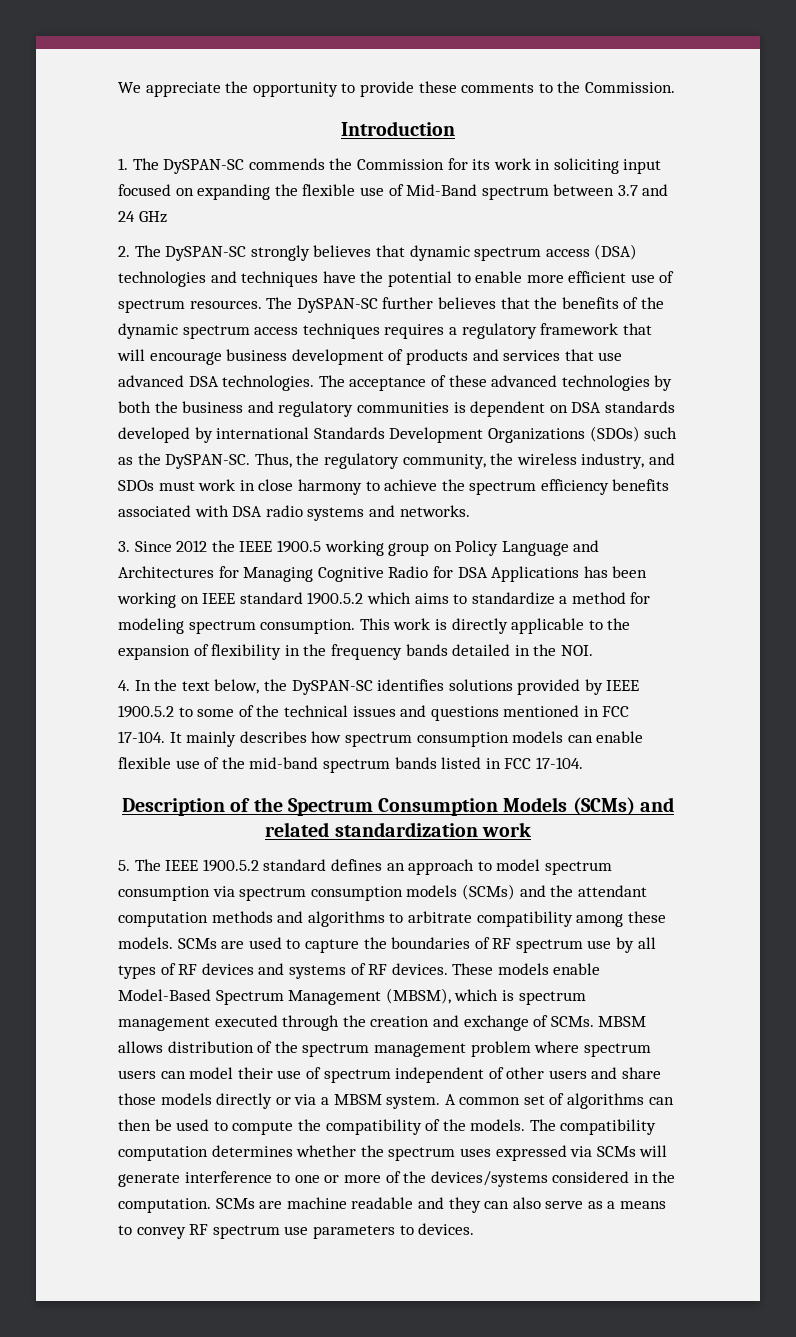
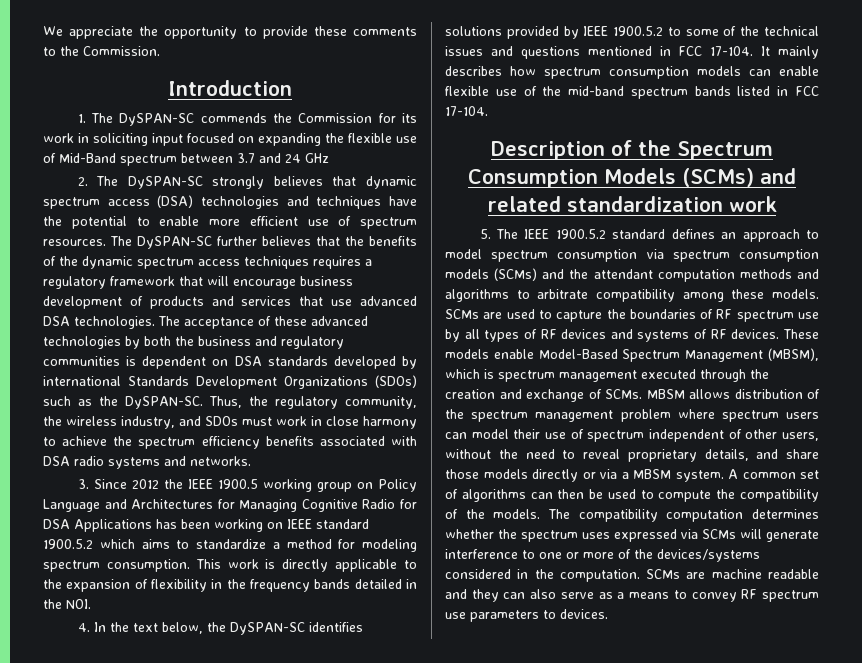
- MBSM allows distribution of the spectrum management problem where spectrum users can model their use of spectrum independent of other users and share those models directly or via a MBSM system.
+ MBSM allows distribution of the spectrum management problem where spectrum users can model their use of spectrum independent of other users, without the need to reveal proprietary details, and share those models directly or via a MBSM system.

